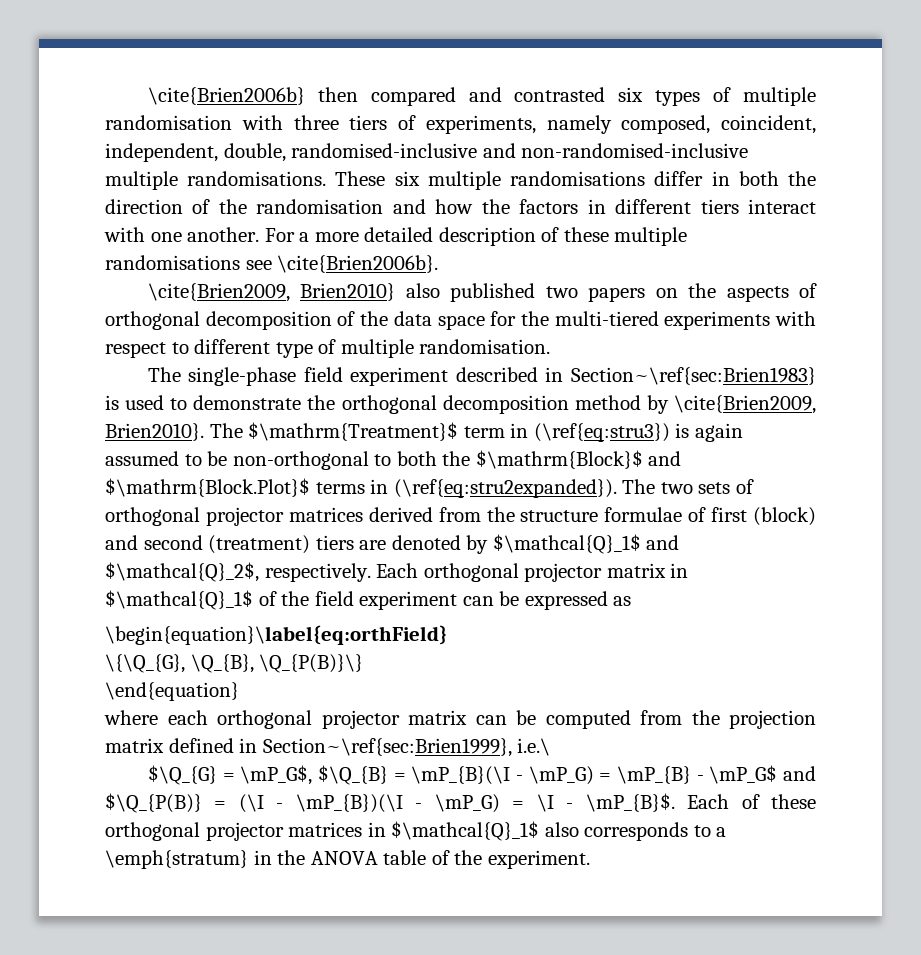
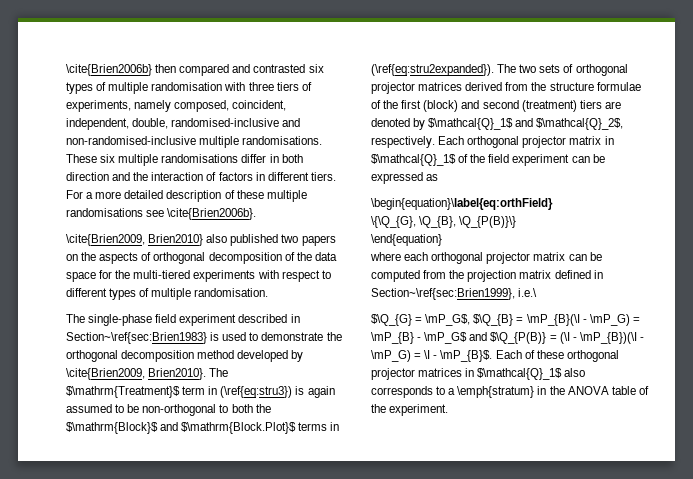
- These six multiple randomisations differ in both the direction of the randomisation and how the factors in different tiers interact with one another.
+ These six multiple randomisations differ in both direction and the interaction of factors in different tiers.
- \cite{Brien2009, Brien2010} also published two papers on the aspects of orthogonal decomposition of the data space for the multi-tiered experiments with respect to different type of multiple randomisation.
+ \cite{Brien2009, Brien2010} also published two papers on the aspects of orthogonal decomposition of the data space for the multi-tiered experiments with respect to different types of multiple randomisation.
- The single-phase field experiment described in Section~\ref{sec:Brien1983} is used to demonstrate the orthogonal decomposition method by \cite{Brien2009, Brien2010}.
+ The single-phase field experiment described in Section~\ref{sec:Brien1983} is used to demonstrate the orthogonal decomposition method developed by \cite{Brien2009, Brien2010}.
- The two sets of orthogonal projector matrices derived from the structure formulae of first (block) and second (treatment) tiers are denoted by $\mathcal{Q}_1$ and $\mathcal{Q}_2$, respectively.
+ The two sets of orthogonal projector matrices derived from the structure formulae of the first (block) and second (treatment) tiers are denoted by $\mathcal{Q}_1$ and $\mathcal{Q}_2$, respectively.

